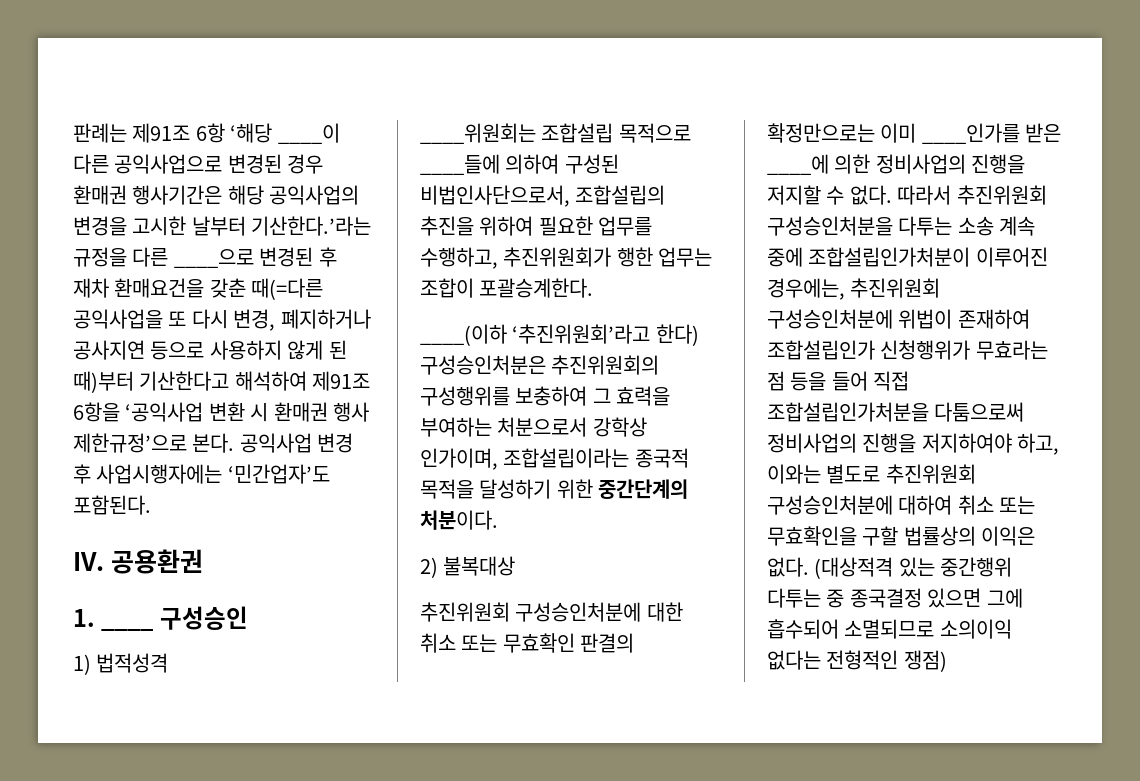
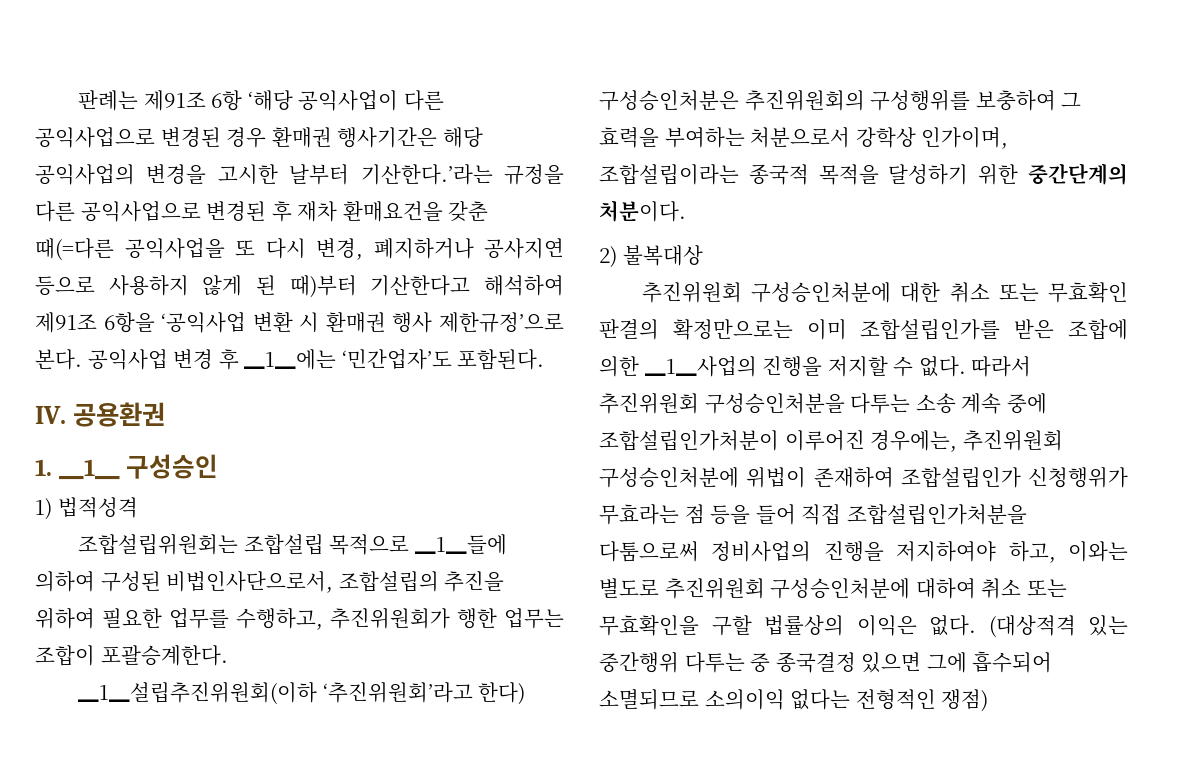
- 판례는 제91조 6항 ‘해당 ____이 다른 공익사업으로 변경된 경우 환매권 행사기간은 해당 공익사업의 변경을 고시한 날부터 기산한다.’라는 규정을 다른 ____으로 변경된 후 재차 환매요건을 갖춘 때(=다른 공익사업을 또 다시 변경, 폐지하거나 공사지연 등으로 사용하지 않게 된 때)부터 기산한다고 해석하여 제91조 6항을 ‘공익사업 변환 시 환매권 행사 제한규정’으로 본다.
+ 판례는 제91조 6항 ‘해당 공익사업이 다른 공익사업으로 변경된 경우 환매권 행사기간은 해당 공익사업의 변경을 고시한 날부터 기산한다.’라는 규정을 다른 공익사업으로 변경된 후 재차 환매요건을 갖춘 때(=다른 공익사업을 또 다시 변경, 폐지하거나 공사지연 등으로 사용하지 않게 된 때)부터 기산한다고 해석하여 제91조 6항을 ‘공익사업 변환 시 환매권 행사 제한규정’으로 본다.
- 공익사업 변경 후 사업시행자에는 ‘민간업자’도 포함된다.
+ 공익사업 변경 후 ▁1▁에는 ‘민간업자’도 포함된다.
- 1. ____ 구성승인
+ 1. ▁1▁ 구성승인
- ____위원회는 조합설립 목적으로 ____들에 의하여 구성된 비법인사단으로서, 조합설립의 추진을 위하여 필요한 업무를 수행하고, 추진위원회가 행한 업무는 조합이 포괄승계한다.
+ 조합설립위원회는 조합설립 목적으로 ▁1▁들에 의하여 구성된 비법인사단으로서, 조합설립의 추진을 위하여 필요한 업무를 수행하고, 추진위원회가 행한 업무는 조합이 포괄승계한다.
- ____(이하 ‘추진위원회’라고 한다) 구성승인처분은 추진위원회의 구성행위를 보충하여 그 효력을 부여하는 처분으로서 강학상 인가이며, 조합설립이라는 종국적 목적을 달성하기 위한 중간단계의 처분이다.
+ ▁1▁설립추진위원회(이하 ‘추진위원회’라고 한다) 구성승인처분은 추진위원회의 구성행위를 보충하여 그 효력을 부여하는 처분으로서 강학상 인가이며, 조합설립이라는 종국적 목적을 달성하기 위한 중간단계의 처분이다.
- 추진위원회 구성승인처분에 대한 취소 또는 무효확인 판결의 확정만으로는 이미 ____인가를 받은 ____에 의한 정비사업의 진행을 저지할 수 없다.
+ 추진위원회 구성승인처분에 대한 취소 또는 무효확인 판결의 확정만으로는 이미 조합설립인가를 받은 조합에 의한 ▁1▁사업의 진행을 저지할 수 없다.

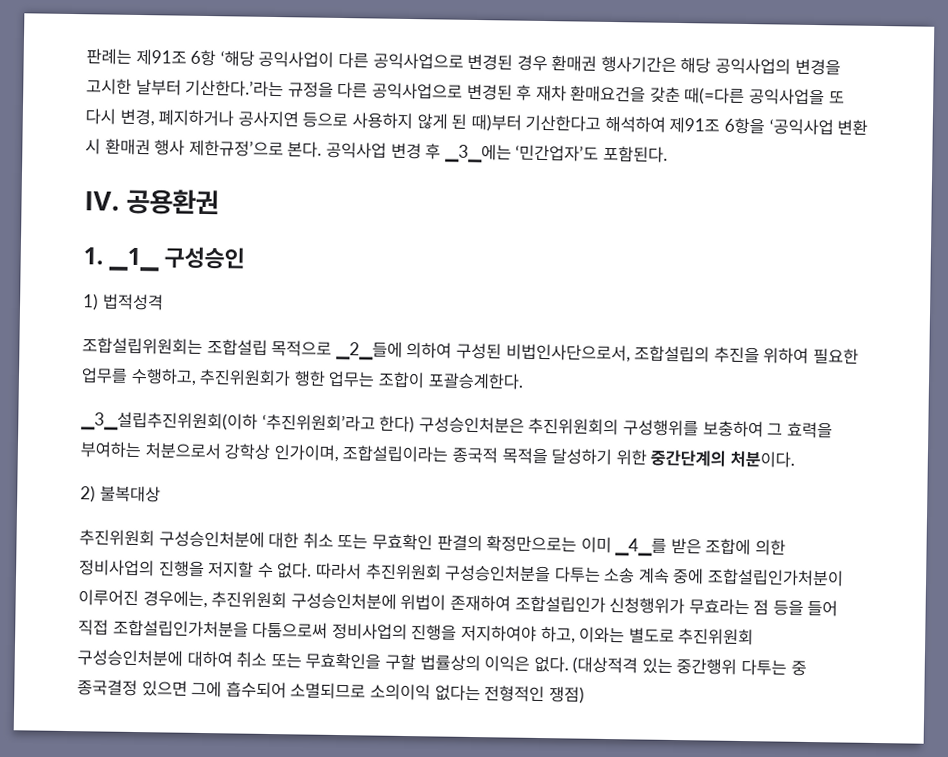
- 공익사업 변경 후 ▁1▁에는 ‘민간업자’도 포함된다.
+ 공익사업 변경 후 ▁3▁에는 ‘민간업자’도 포함된다.
- 조합설립위원회는 조합설립 목적으로 ▁1▁들에 의하여 구성된 비법인사단으로서, 조합설립의 추진을 위하여 필요한 업무를 수행하고, 추진위원회가 행한 업무는 조합이 포괄승계한다.
+ 조합설립위원회는 조합설립 목적으로 ▁2▁들에 의하여 구성된 비법인사단으로서, 조합설립의 추진을 위하여 필요한 업무를 수행하고, 추진위원회가 행한 업무는 조합이 포괄승계한다.
- ▁1▁설립추진위원회(이하 ‘추진위원회’라고 한다) 구성승인처분은 추진위원회의 구성행위를 보충하여 그 효력을 부여하는 처분으로서 강학상 인가이며, 조합설립이라는 종국적 목적을 달성하기 위한 중간단계의 처분이다.
+ ▁3▁설립추진위원회(이하 ‘추진위원회’라고 한다) 구성승인처분은 추진위원회의 구성행위를 보충하여 그 효력을 부여하는 처분으로서 강학상 인가이며, 조합설립이라는 종국적 목적을 달성하기 위한 중간단계의 처분이다.
- 추진위원회 구성승인처분에 대한 취소 또는 무효확인 판결의 확정만으로는 이미 조합설립인가를 받은 조합에 의한 ▁1▁사업의 진행을 저지할 수 없다.
+ 추진위원회 구성승인처분에 대한 취소 또는 무효확인 판결의 확정만으로는 이미 ▁4▁를 받은 조합에 의한 정비사업의 진행을 저지할 수 없다.

